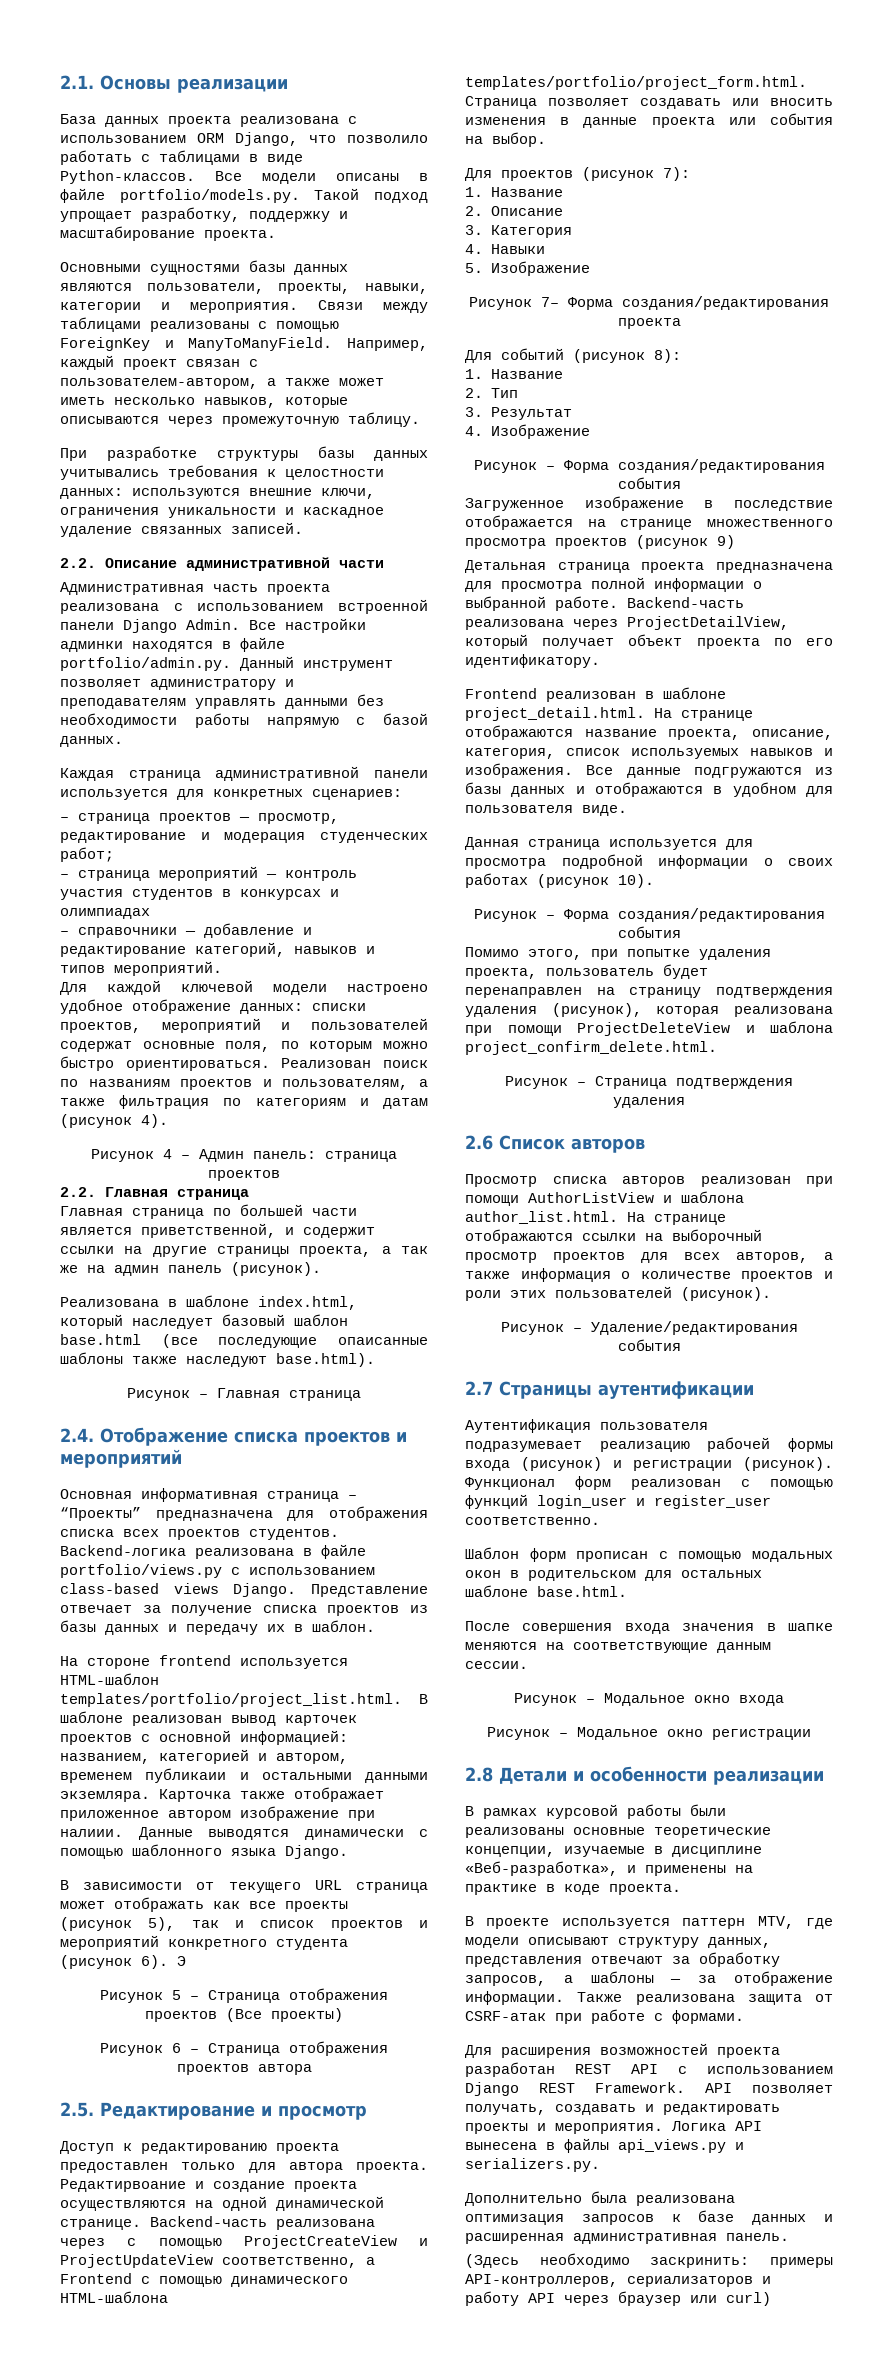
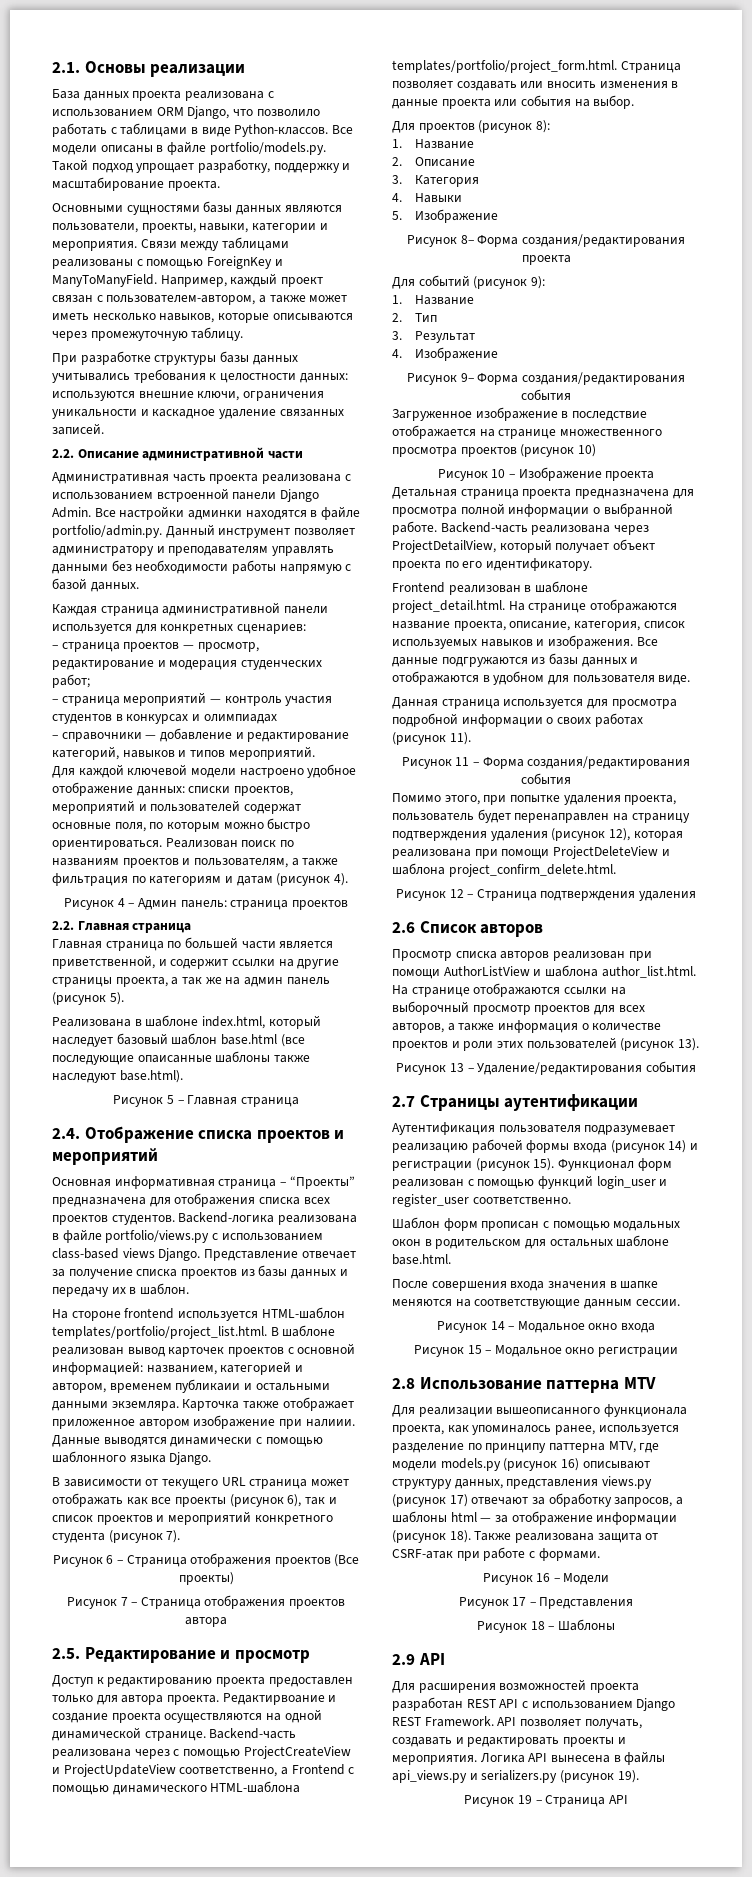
- Главная страница по большей части является приветственной, и содержит ссылки на другие страницы проекта, а так же на админ панель (рисунок).
+ Главная страница по большей части является приветственной, и содержит ссылки на другие страницы проекта, а так же на админ панель (рисунок 5).
- Рисунок – Главная страница
+ Рисунок 5 – Главная страница
- В зависимости от текущего URL страница может отображать как все проекты (рисунок 5), так и список проектов и мероприятий конкретного студента (рисунок 6). Э
- Рисунок 5 – Страница отображения проектов (Все проекты)
+ В зависимости от текущего URL страница может отображать как все проекты (рисунок 6), так и список проектов и мероприятий конкретного студента (рисунок 7).
+ Рисунок 6 – Страница отображения проектов (Все проекты)
- Рисунок 6 – Страница отображения проектов автора
+ Рисунок 7 – Страница отображения проектов автора
- Для проектов (рисунок 7):
+ Для проектов (рисунок 8):
- Рисунок 7– Форма создания/редактирования проекта
+ Рисунок 8– Форма создания/редактирования проекта
- Для событий (рисунок 8):
+ Для событий (рисунок 9):
  4. Изображение
- Рисунок – Форма создания/редактирования события
+ Рисунок 9– Форма создания/редактирования события
- Загруженное изображение в последствие отображается на странице множественного просмотра проектов (рисунок 9)
+ Загруженное изображение в последствие отображается на странице множественного просмотра проектов (рисунок 10)
+ Рисунок 10 – Изображение проекта
- Данная страница используется для просмотра подробной информации о своих работах (рисунок 10).
- Рисунок – Форма создания/редактирования события
+ Данная страница используется для просмотра подробной информации о своих работах (рисунок 11).
+ Рисунок 11 – Форма создания/редактирования события
- Помимо этого, при попытке удаления проекта, пользователь будет перенаправлен на страницу подтверждения удаления (рисунок), которая реализована при помощи ProjectDeleteView и шаблона project_confirm_delete.html.
+ Помимо этого, при попытке удаления проекта, пользователь будет перенаправлен на страницу подтверждения удаления (рисунок 12), которая реализована при помощи ProjectDeleteView и шаблона project_confirm_delete.html.
- Рисунок – Страница подтверждения удаления
+ Рисунок 12 – Страница подтверждения удаления
- Просмотр списка авторов реализован при помощи AuthorListView и шаблона author_list.html. На странице отображаются ссылки на выборочный просмотр проектов для всех авторов, а также информация о количестве проектов и роли этих пользователей (рисунок).
- Рисунок – Удаление/редактирования события
+ Просмотр списка авторов реализован при помощи AuthorListView и шаблона author_list.html. На странице отображаются ссылки на выборочный просмотр проектов для всех авторов, а также информация о количестве проектов и роли этих пользователей (рисунок 13).
+ Рисунок 13 – Удаление/редактирования события
- Аутентификация пользователя подразумевает реализацию рабочей формы входа (рисунок) и регистрации (рисунок).
+ Аутентификация пользователя подразумевает реализацию рабочей формы входа (рисунок 14) и регистрации (рисунок 15).
- Рисунок – Модальное окно входа
+ Рисунок 14 – Модальное окно входа
- Рисунок – Модальное окно регистрации
+ Рисунок 15 – Модальное окно регистрации
- 2.8 Детали и особенности реализации
- В рамках курсовой работы были реализованы основные теоретические концепции, изучаемые в дисциплине «Веб-разработка», и применены на практике в коде проекта.
- В проекте используется паттерн MTV, где модели описывают структуру данных, представления отвечают за обработку запросов, а шаблоны — за отображение информации.
+ 2.8 Использование паттерна MTV
+ Для реализации вышеописанного функционала проекта, как упоминалось ранее, используется разделение по принципу паттерна MTV, где модели models.py (рисунок 16) описывают структуру данных, представления views.py (рисунок 17) отвечают за обработку запросов, а шаблоны html — за отображение информации (рисунок 18).
+ Рисунок 16 – Модели
+ Рисунок 17 – Представления
+ Рисунок 18 – Шаблоны
+ 2.9 API
- Логика API вынесена в файлы api_views.py и serializers.py.
- Дополнительно была реализована оптимизация запросов к базе данных и расширенная административная панель.
- (Здесь необходимо заскринить: примеры API-контроллеров, сериализаторов и работу API через браузер или curl)
+ Логика API вынесена в файлы api_views.py и serializers.py (рисунок 19).
+ Рисунок 19 – Страница API

